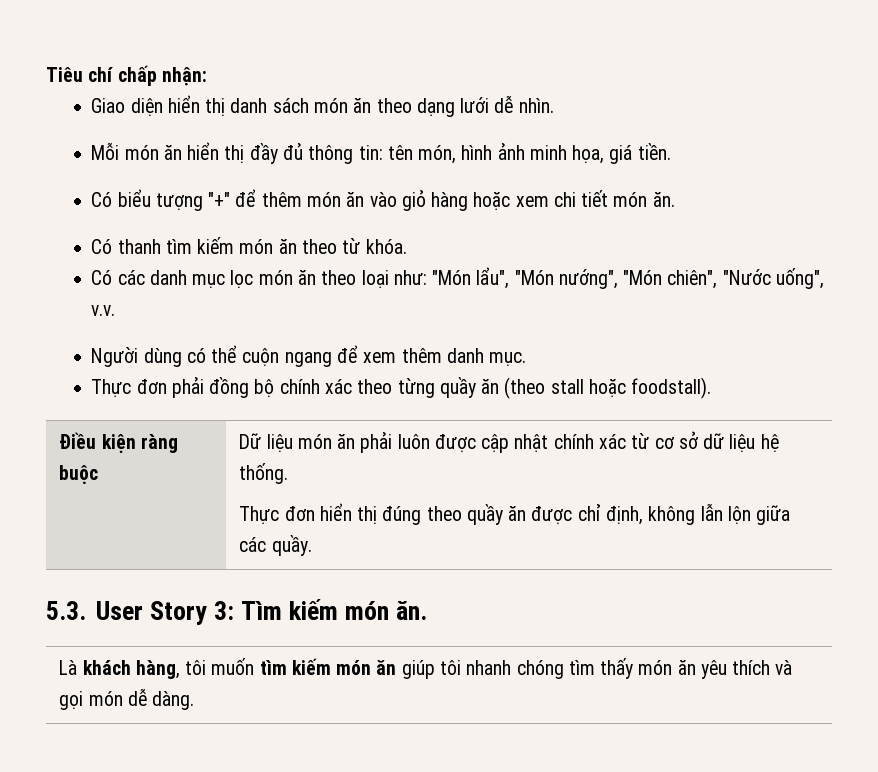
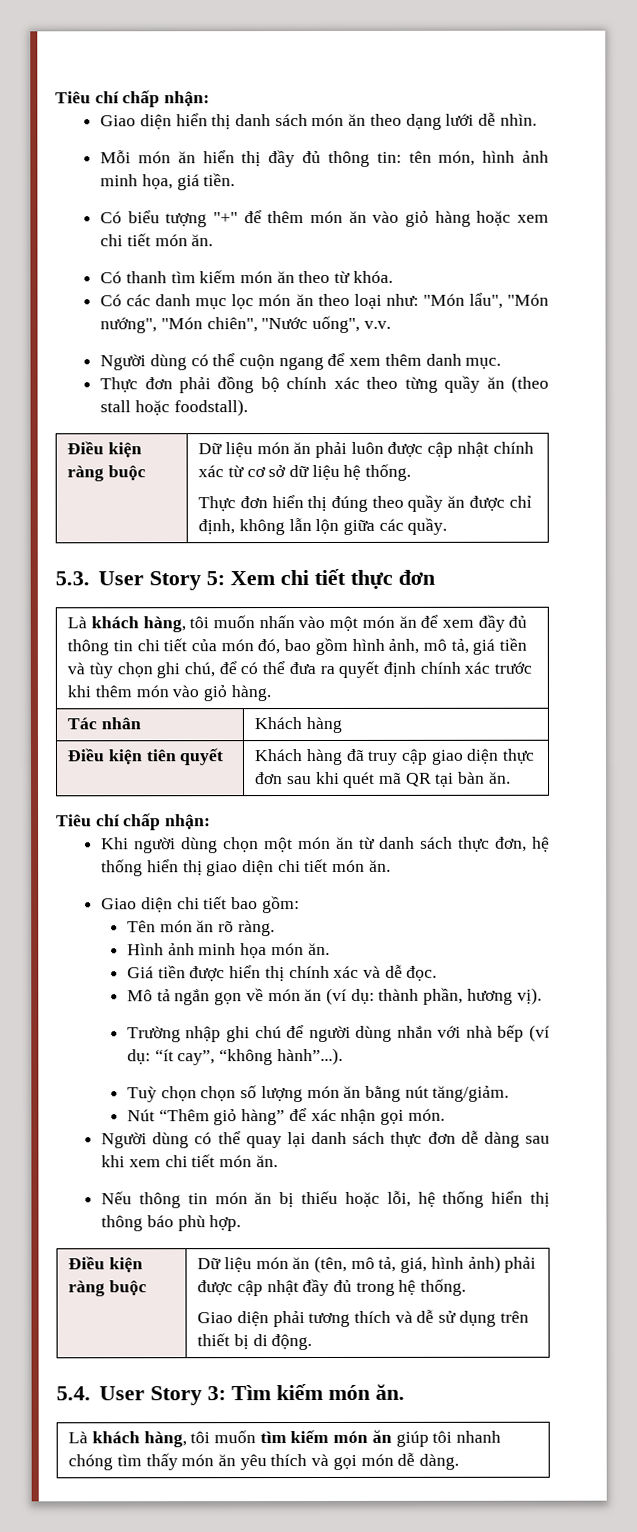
- 5.3. User Story 3: Tìm kiếm món ăn.
+ 5.3. User Story 5: Xem chi tiết thực đơn
+ Là khách hàng, tôi muốn nhấn vào một món ăn để xem đầy đủ thông tin chi tiết của món đó, bao gồm hình ảnh, mô tả, giá tiền và tùy chọn ghi chú, để có thể đưa ra quyết định chính xác trước khi thêm món vào giỏ hàng.
+ Tác nhân | Khách hàng
+ Điều kiện tiên quyết | Khách hàng đã truy cập giao diện thực đơn sau khi quét mã QR tại bàn ăn.
+ Tiêu chí chấp nhận:
+ Khi người dùng chọn một món ăn từ danh sách thực đơn, hệ thống hiển thị giao diện chi tiết món ăn.
+ Giao diện chi tiết bao gồm:
+ Tên món ăn rõ ràng.
+ Hình ảnh minh họa món ăn.
+ Giá tiền được hiển thị chính xác và dễ đọc.
+ Mô tả ngắn gọn về món ăn (ví dụ: thành phần, hương vị).
+ Trường nhập ghi chú để người dùng nhắn với nhà bếp (ví dụ: “ít cay”, “không hành”...).
+ Tuỳ chọn chọn số lượng món ăn bằng nút tăng/giảm.
+ Nút “Thêm giỏ hàng” để xác nhận gọi món.
+ Người dùng có thể quay lại danh sách thực đơn dễ dàng sau khi xem chi tiết món ăn.
+ Nếu thông tin món ăn bị thiếu hoặc lỗi, hệ thống hiển thị thông báo phù hợp.
+ Điều kiện ràng buộc | Dữ liệu món ăn (tên, mô tả, giá, hình ảnh) phải được cập nhật đầy đủ trong hệ thống.
+ Giao diện phải tương thích và dễ sử dụng trên thiết bị di động.
+ 5.4. User Story 3: Tìm kiếm món ăn.

